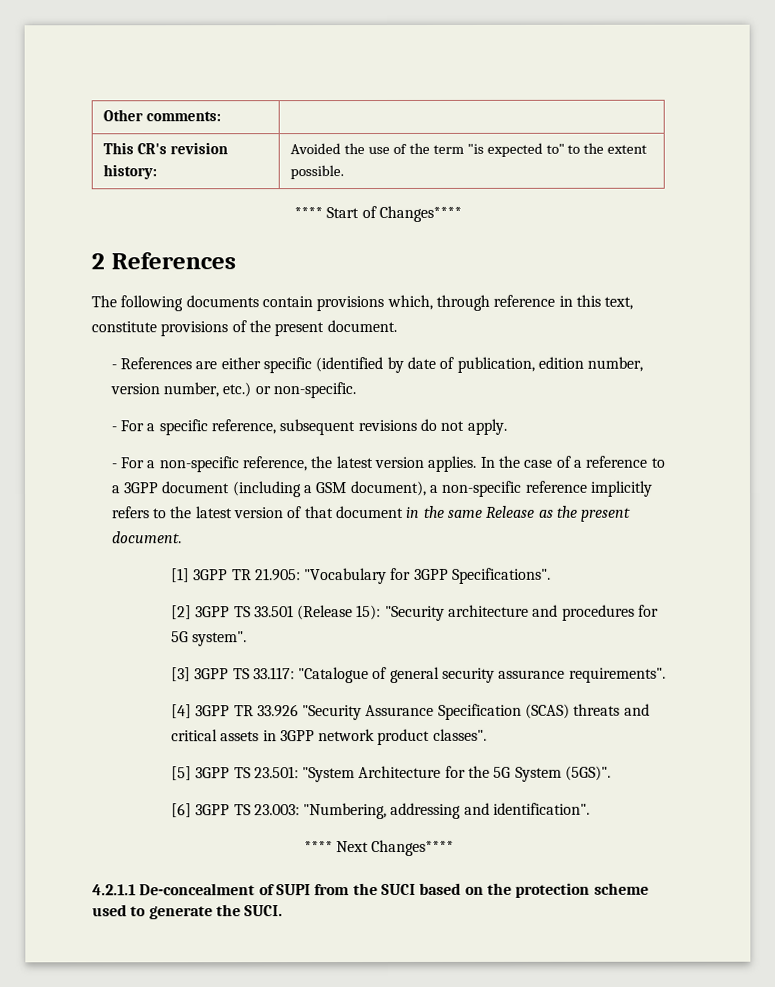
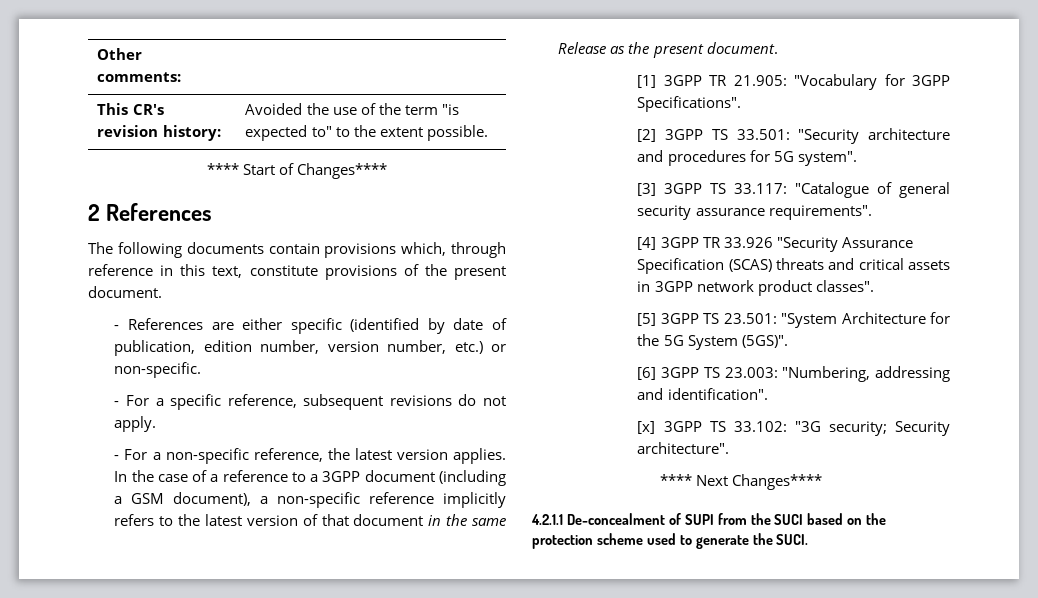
- [2] 3GPP TS 33.501 (Release 15): "Security architecture and procedures for 5G system".
+ [2] 3GPP TS 33.501: "Security architecture and procedures for 5G system".
+ [x] 3GPP TS 33.102: "3G security; Security architecture".

